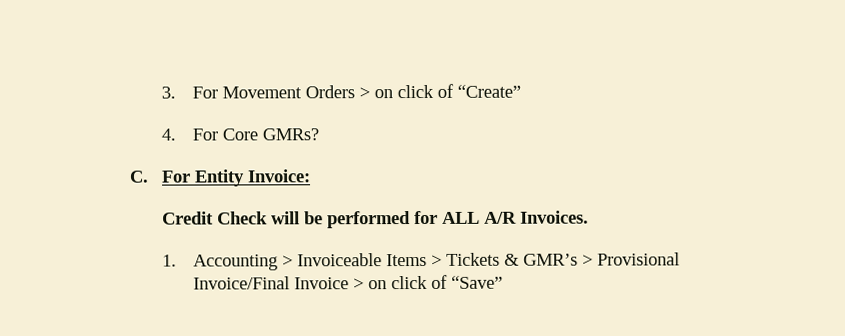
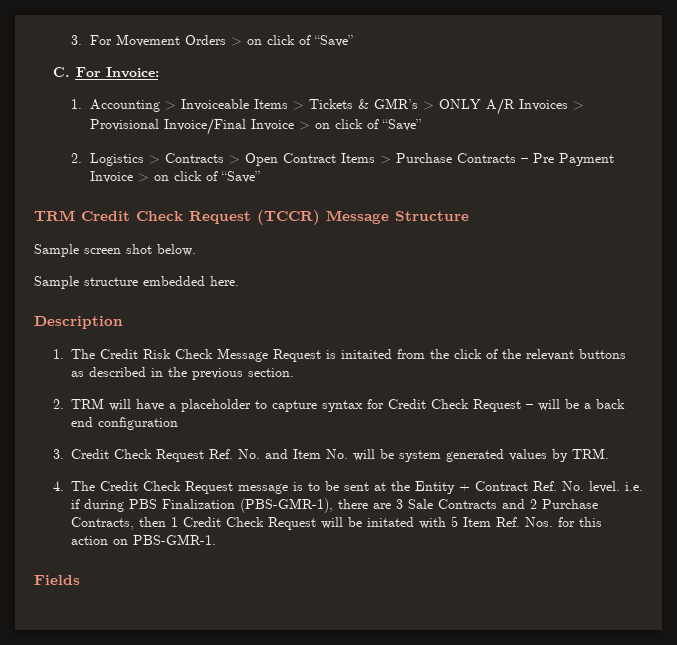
- 3. For Movement Orders > on click of “Create”
- 4. For Core GMRs?
- C. For Entity Invoice:
- Credit Check will be performed for ALL A/R Invoices.
+ 3. For Movement Orders > on click of “Save”
+ C. For Invoice:
- 1. Accounting > Invoiceable Items > Tickets & GMR’s > Provisional Invoice/Final Invoice > on click of “Save”
+ 1. Accounting > Invoiceable Items > Tickets & GMR’s > ONLY A/R Invoices > Provisional Invoice/Final Invoice > on click of “Save”
+ 2. Logistics > Contracts > Open Contract Items > Purchase Contracts – Pre Payment Invoice > on click of “Save”
+ TRM Credit Check Request (TCCR) Message Structure
+ Sample screen shot below.
+ Sample structure embedded here.
+ Description
+ 1. The Credit Risk Check Message Request is initaited from the click of the relevant buttons as described in the previous section.
+ 2. TRM will have a placeholder to capture syntax for Credit Check Request – will be a back end configuration
+ 3. Credit Check Request Ref. No. and Item No. will be system generated values by TRM.
+ 4. The Credit Check Request message is to be sent at the Entity + Contract Ref. No. level. i.e. if during PBS Finalization (PBS-GMR-1), there are 3 Sale Contracts and 2 Purchase Contracts, then 1 Credit Check Request will be initated with 5 Item Ref. Nos. for this action on PBS-GMR-1.
+ Fields

